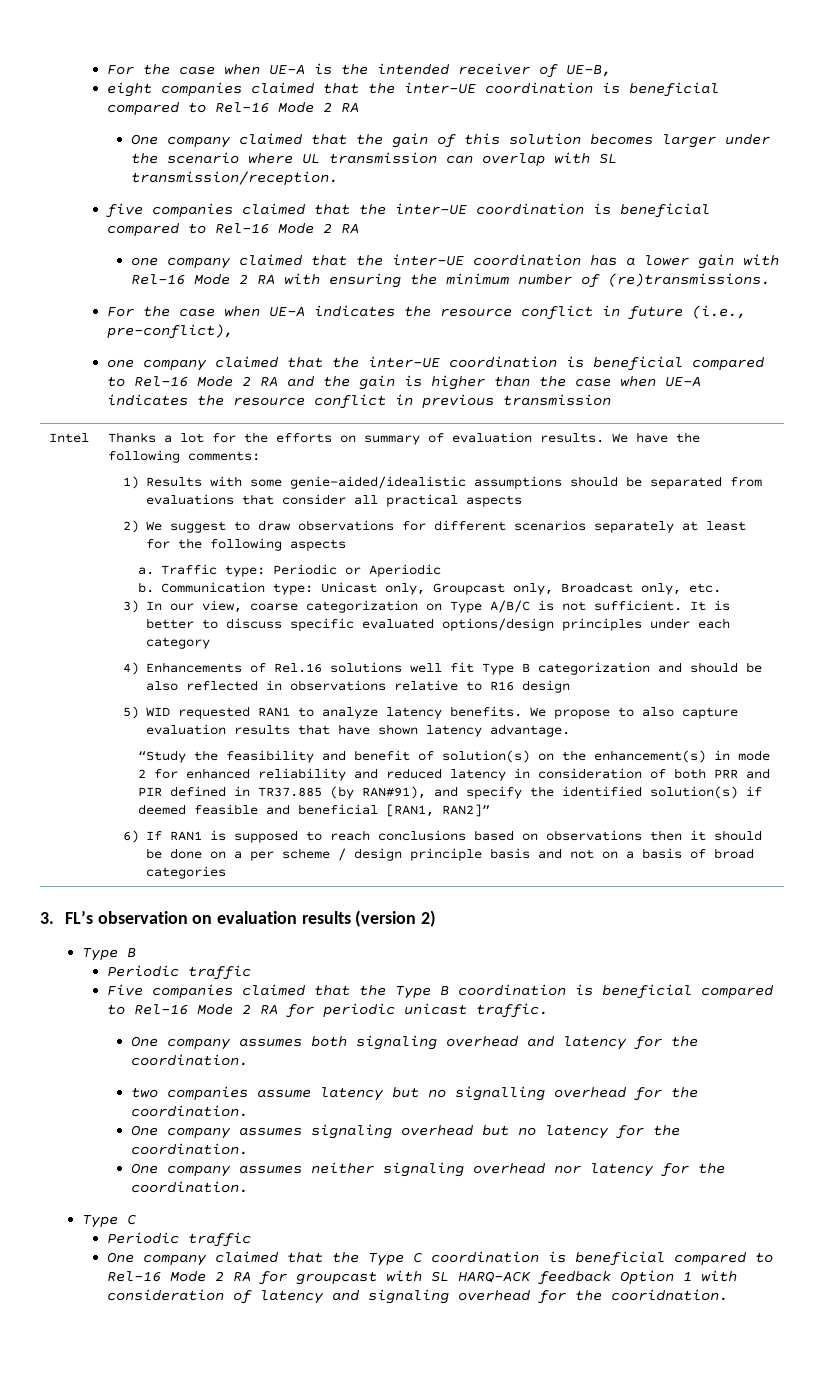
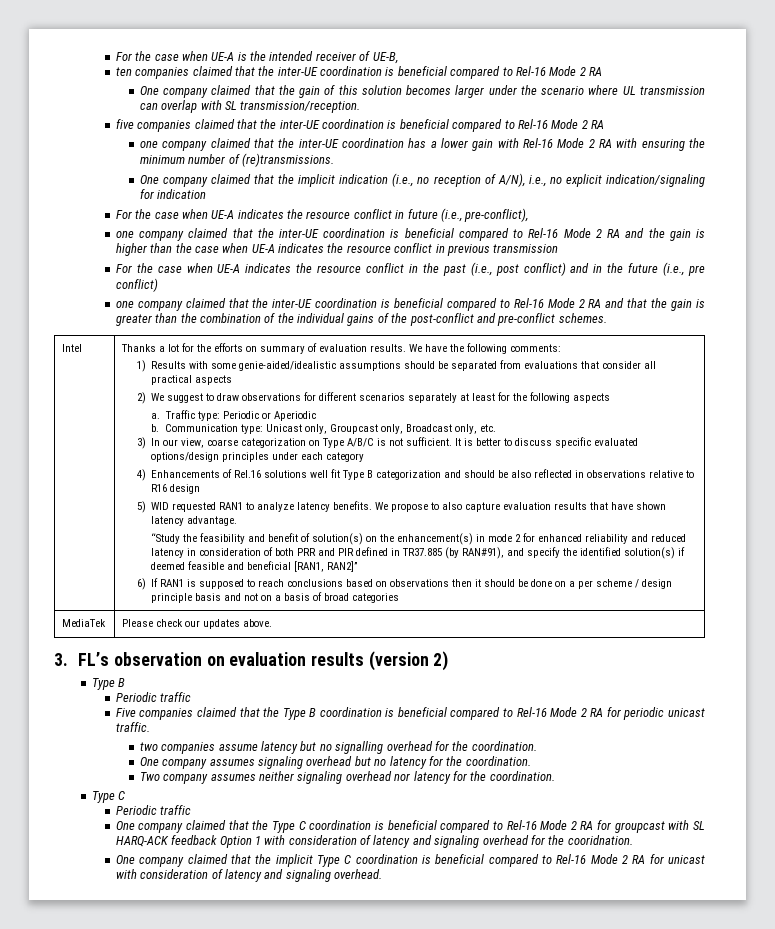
- eight companies claimed that the inter-UE coordination is beneficial compared to Rel-16 Mode 2 RA
+ ten companies claimed that the inter-UE coordination is beneficial compared to Rel-16 Mode 2 RA
+ One company claimed that the implicit indication (i.e., no reception of A/N), i.e., no explicit indication/signaling for indication
+ For the case when UE-A indicates the resource conflict in the past (i.e., post conflict) and in the future (i.e., pre conflict)
+ one company claimed that the inter-UE coordination is beneficial compared to Rel-16 Mode 2 RA and that the gain is greater than the combination of the individual gains of the post-conflict and pre-conflict schemes.
+ MediaTek | Please check our updates above.
- One company assumes both signaling overhead and latency for the coordination.
- One company assumes neither signaling overhead nor latency for the coordination.
+ Two company assumes neither signaling overhead nor latency for the coordination.
+ One company claimed that the implicit Type C coordination is beneficial compared to Rel-16 Mode 2 RA for unicast with consideration of latency and signaling overhead.

